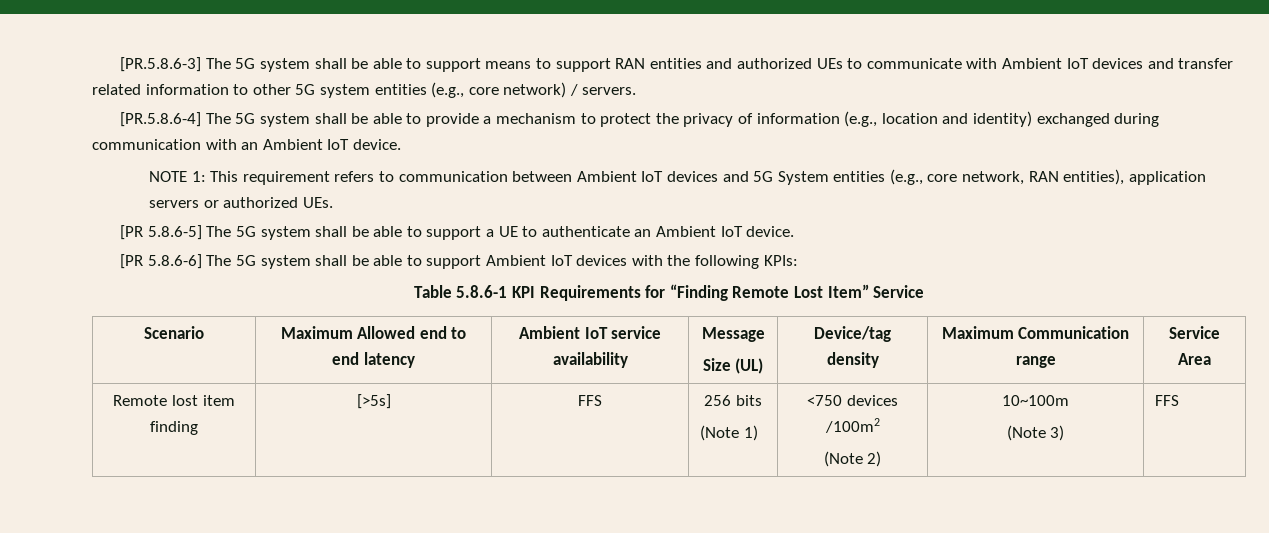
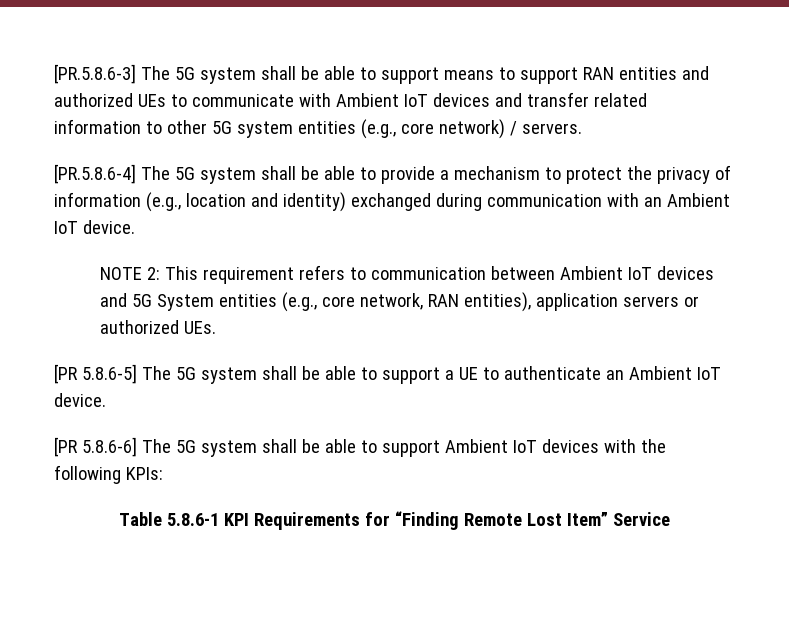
- NOTE 1: This requirement refers to communication between Ambient IoT devices and 5G System entities (e.g., core network, RAN entities), application servers or authorized UEs.
+ NOTE 2: This requirement refers to communication between Ambient IoT devices and 5G System entities (e.g., core network, RAN entities), application servers or authorized UEs.
- Scenario | Maximum Allowed end to end latency | Ambient IoT service availability | Message
- Size (UL) | Device/tag density | Maximum Communication range | Service Area
- Remote lost item finding | [>5s] | FFS | 256 bits
- (Note 1) | <750 devices /100m2
- (Note 2) | 10~100m
- (Note 3) | FFS

